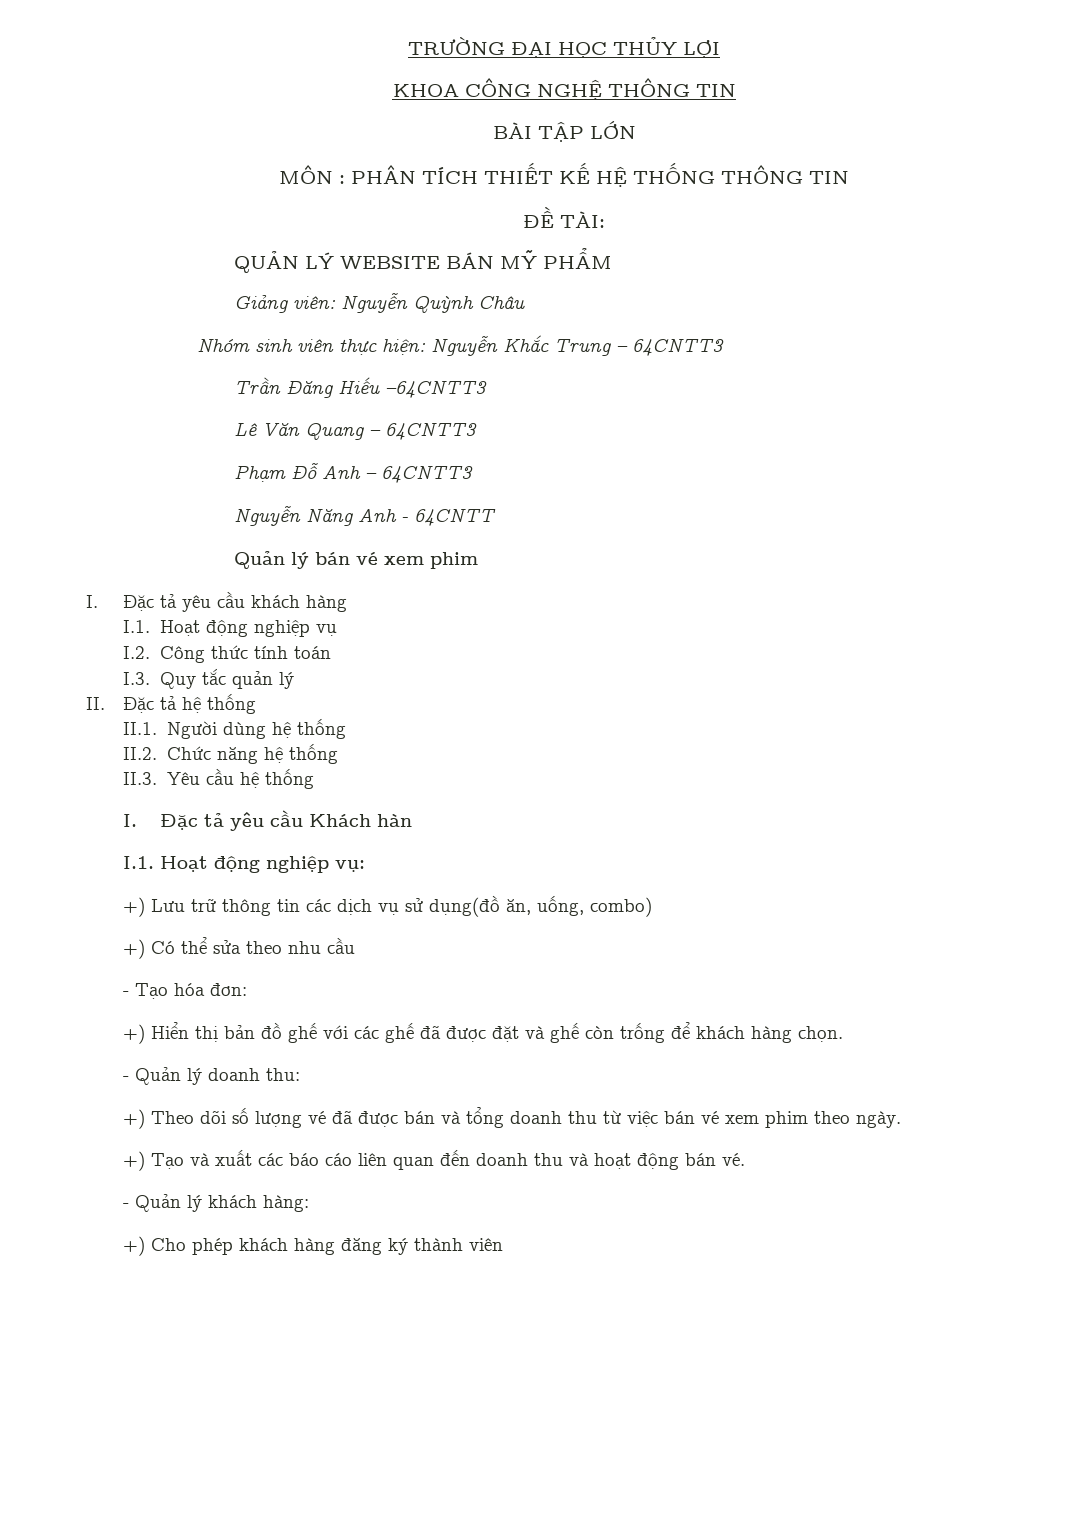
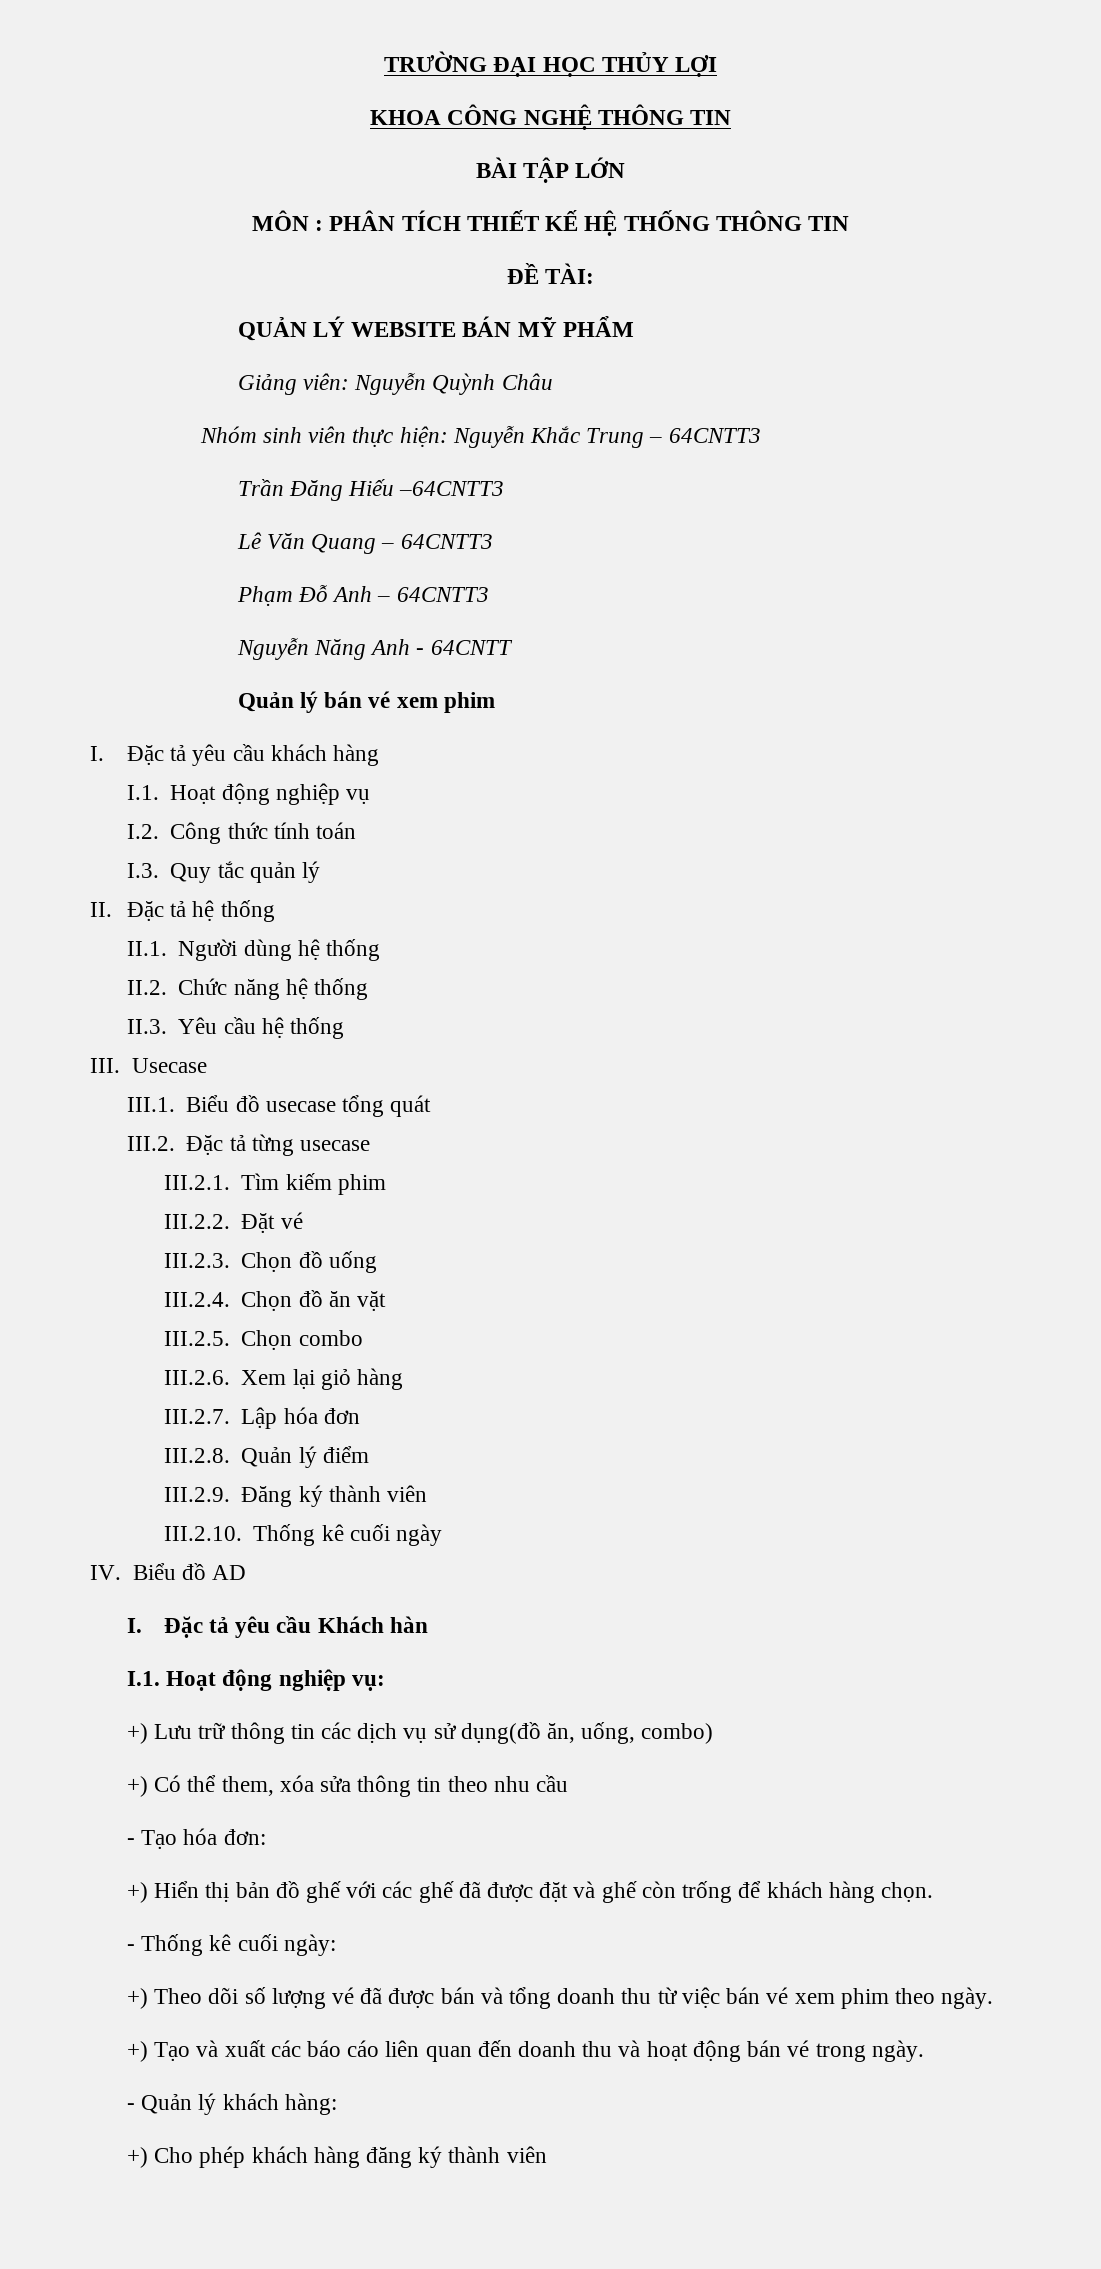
+ III. Usecase
+ III.1. Biểu đồ usecase tổng quát
+ III.2. Đặc tả từng usecase
+ III.2.1. Tìm kiếm phim
+ III.2.2. Đặt vé
+ III.2.3. Chọn đồ uống
+ III.2.4. Chọn đồ ăn vặt
+ III.2.5. Chọn combo
+ III.2.6. Xem lại giỏ hàng
+ III.2.7. Lập hóa đơn
+ III.2.8. Quản lý điểm
+ III.2.9. Đăng ký thành viên
+ III.2.10. Thống kê cuối ngày
+ IV. Biểu đồ AD
- +) Có thể sửa theo nhu cầu
+ +) Có thể them, xóa sửa thông tin theo nhu cầu
- - Quản lý doanh thu:
+ - Thống kê cuối ngày:
- +) Tạo và xuất các báo cáo liên quan đến doanh thu và hoạt động bán vé.
+ +) Tạo và xuất các báo cáo liên quan đến doanh thu và hoạt động bán vé trong ngày.

